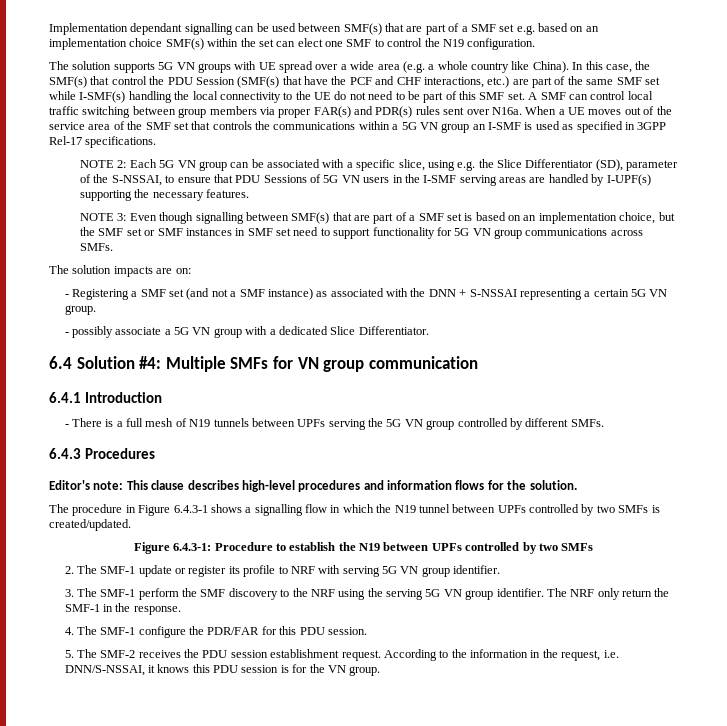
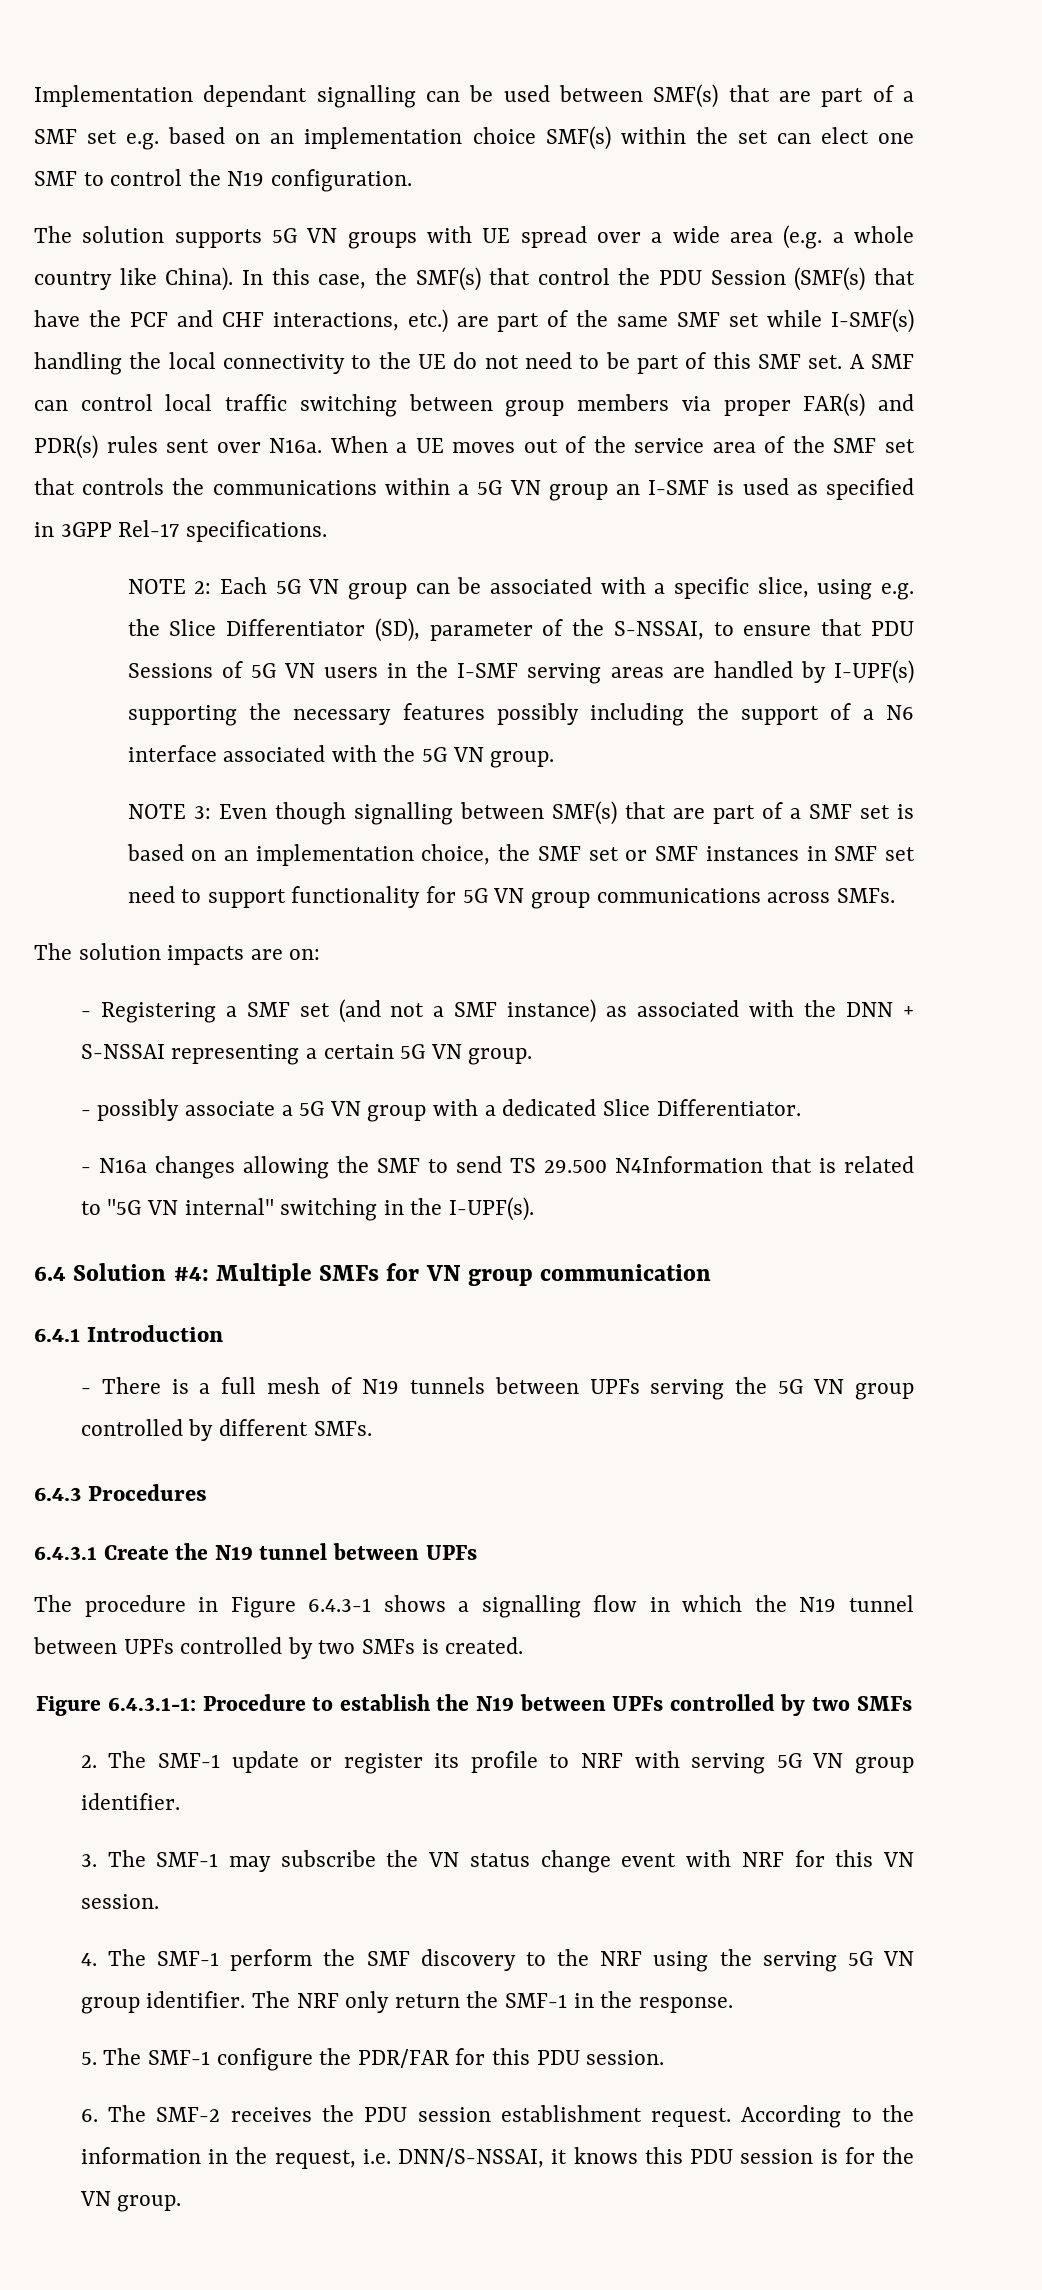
- NOTE 2: Each 5G VN group can be associated with a specific slice, using e.g. the Slice Differentiator (SD), parameter of the S-NSSAI, to ensure that PDU Sessions of 5G VN users in the I-SMF serving areas are handled by I-UPF(s) supporting the necessary features.
+ NOTE 2: Each 5G VN group can be associated with a specific slice, using e.g. the Slice Differentiator (SD), parameter of the S-NSSAI, to ensure that PDU Sessions of 5G VN users in the I-SMF serving areas are handled by I-UPF(s) supporting the necessary features possibly including the support of a N6 interface associated with the 5G VN group.
- NOTE 3: Even though signalling between SMF(s) that are part of a SMF set is based on an implementation choice, but the SMF set or SMF instances in SMF set need to support functionality for 5G VN group communications across SMFs.
+ NOTE 3: Even though signalling between SMF(s) that are part of a SMF set is based on an implementation choice, the SMF set or SMF instances in SMF set need to support functionality for 5G VN group communications across SMFs.
+ - N16a changes allowing the SMF to send TS 29.500 N4Information that is related to "5G VN internal" switching in the I-UPF(s).
- Editor's note: This clause describes high-level procedures and information flows for the solution.
+ 6.4.3.1 Create the N19 tunnel between UPFs
- The procedure in Figure 6.4.3-1 shows a signalling flow in which the N19 tunnel between UPFs controlled by two SMFs is created/updated.
- Figure 6.4.3-1: Procedure to establish the N19 between UPFs controlled by two SMFs
+ The procedure in Figure 6.4.3-1 shows a signalling flow in which the N19 tunnel between UPFs controlled by two SMFs is created.
+ Figure 6.4.3.1-1: Procedure to establish the N19 between UPFs controlled by two SMFs
- 3. The SMF-1 perform the SMF discovery to the NRF using the serving 5G VN group identifier.
+ 3. The SMF-1 may subscribe the VN status change event with NRF for this VN session.
+ 4. The SMF-1 perform the SMF discovery to the NRF using the serving 5G VN group identifier.
- 4. The SMF-1 configure the PDR/FAR for this PDU session.
+ 5. The SMF-1 configure the PDR/FAR for this PDU session.
- 5. The SMF-2 receives the PDU session establishment request.
+ 6. The SMF-2 receives the PDU session establishment request.

